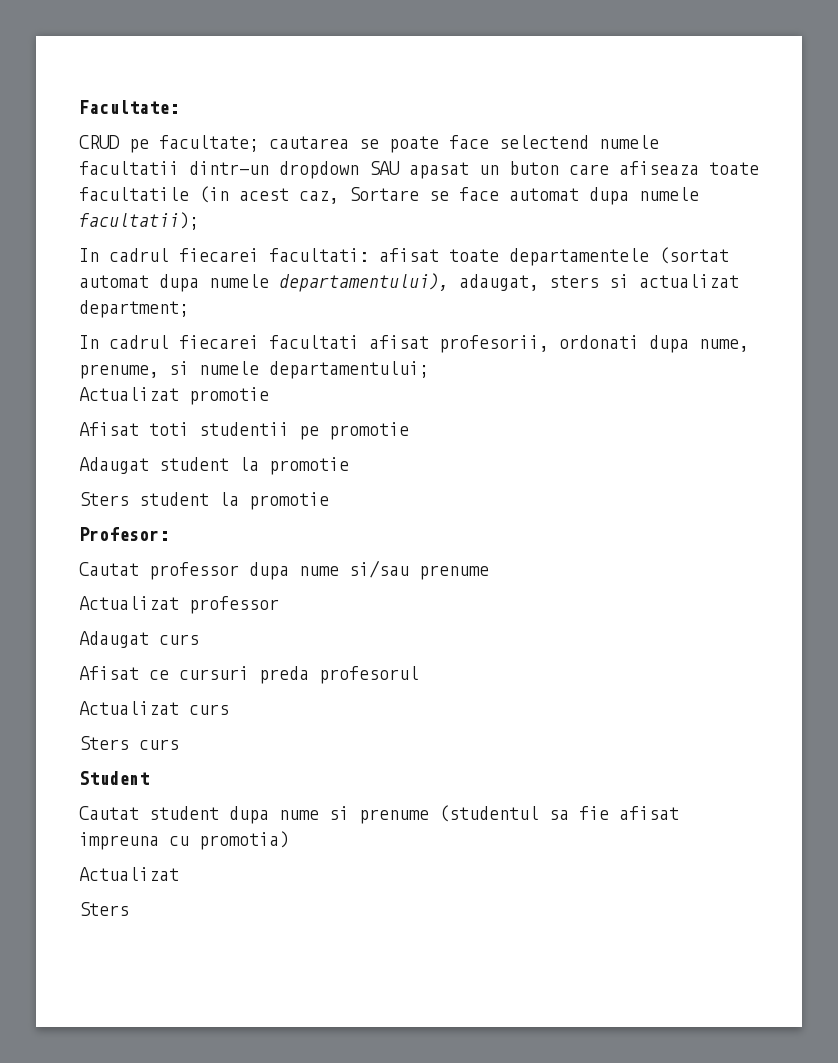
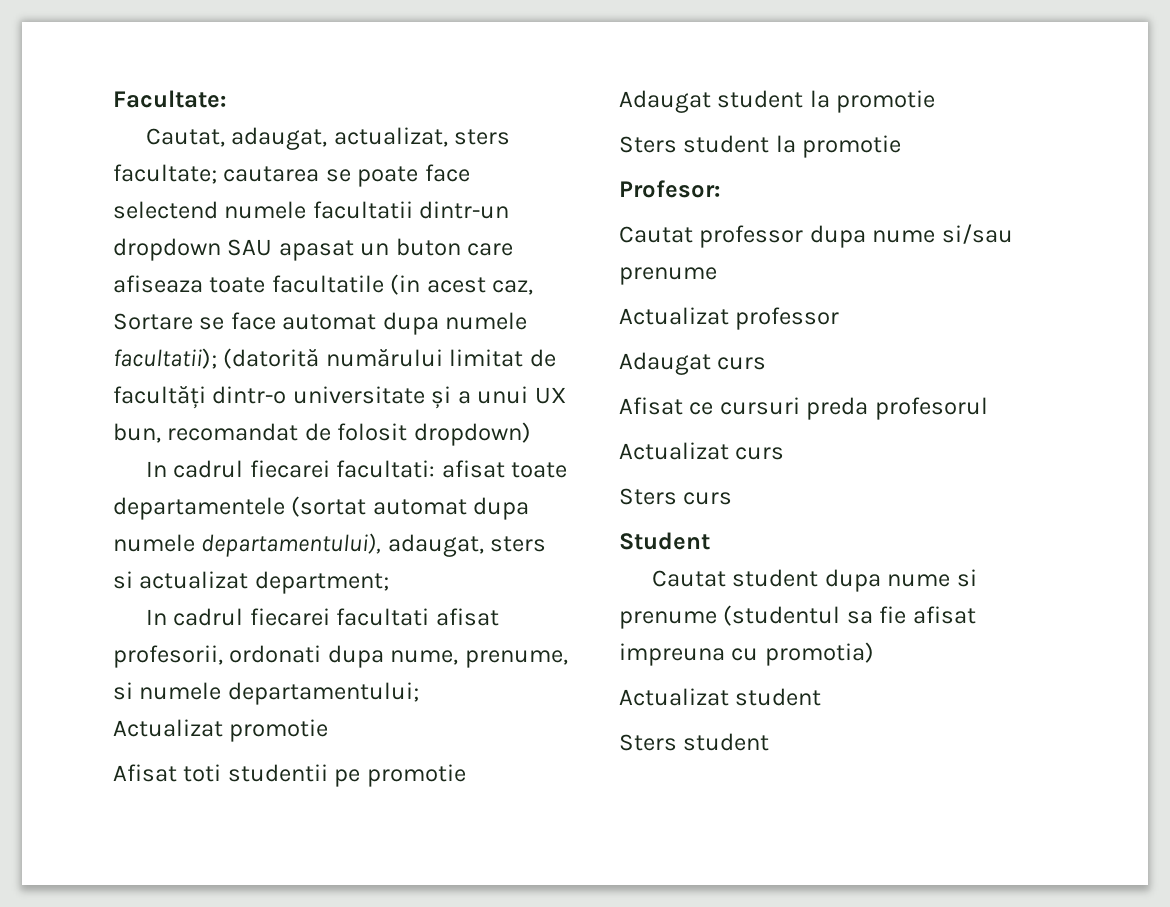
- CRUD pe facultate; cautarea se poate face selectend numele facultatii dintr-un dropdown SAU apasat un buton care afiseaza toate facultatile (in acest caz, Sortare se face automat dupa numele facultatii);
+ Cautat, adaugat, actualizat, sters facultate; cautarea se poate face selectend numele facultatii dintr-un dropdown SAU apasat un buton care afiseaza toate facultatile (in acest caz, Sortare se face automat dupa numele facultatii); (datorită numărului limitat de facultăți dintr-o universitate și a unui UX bun, recomandat de folosit dropdown)
  Cautat student dupa nume si prenume (studentul sa fie afisat impreuna cu promotia)
- Actualizat
- Sters
+ Actualizat student
+ Sters student

